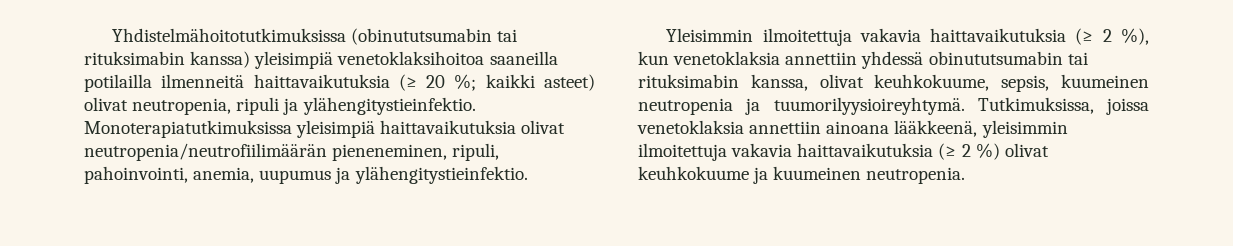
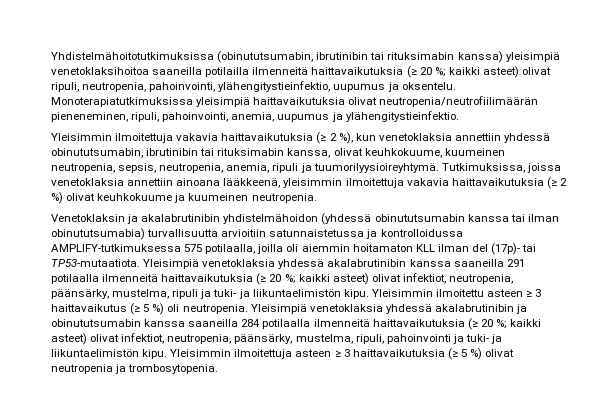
- Yhdistelmähoitotutkimuksissa (obinututsumabin tai rituksimabin kanssa) yleisimpiä venetoklaksihoitoa saaneilla potilailla ilmenneitä haittavaikutuksia (≥ 20 %; kaikki asteet) olivat neutropenia, ripuli ja ylähengitystieinfektio.
+ Yhdistelmähoitotutkimuksissa (obinututsumabin, ibrutinibin tai rituksimabin kanssa) yleisimpiä venetoklaksihoitoa saaneilla potilailla ilmenneitä haittavaikutuksia (≥ 20 %; kaikki asteet) olivat ripuli, neutropenia, pahoinvointi, ylähengitystieinfektio, uupumus ja oksentelu.
- Yleisimmin ilmoitettuja vakavia haittavaikutuksia (≥ 2 %), kun venetoklaksia annettiin yhdessä obinututsumabin tai rituksimabin kanssa, olivat keuhkokuume, sepsis, kuumeinen neutropenia ja tuumorilyysioireyhtymä.
+ Yleisimmin ilmoitettuja vakavia haittavaikutuksia (≥ 2 %), kun venetoklaksia annettiin yhdessä obinututsumabin, ibrutinibin tai rituksimabin kanssa, olivat keuhkokuume, kuumeinen neutropenia, sepsis, neutropenia, anemia, ripuli ja tuumorilyysioireyhtymä.
+ Venetoklaksin ja akalabrutinibin yhdistelmähoidon (yhdessä obinututsumabin kanssa tai ilman obinututsumabia) turvallisuutta arvioitiin satunnaistetussa ja kontrolloidussa AMPLIFY-tutkimuksessa 575 potilaalla, joilla oli aiemmin hoitamaton KLL ilman del (17p)- tai TP53-mutaatiota. Yleisimpiä venetoklaksia yhdessä akalabrutinibin kanssa saaneilla 291 potilaalla ilmenneitä haittavaikutuksia (≥ 20 %; kaikki asteet) olivat infektiot, neutropenia, päänsärky, mustelma, ripuli ja tuki- ja liikuntaelimistön kipu. Yleisimmin ilmoitettu asteen ≥ 3 haittavaikutus (≥ 5 %) oli neutropenia. Yleisimpiä venetoklaksia yhdessä akalabrutinibin ja obinututsumabin kanssa saaneilla 284 potilaalla ilmenneitä haittavaikutuksia (≥ 20 %; kaikki asteet) olivat infektiot, neutropenia, päänsärky, mustelma, ripuli, pahoinvointi ja tuki- ja liikuntaelimistön kipu. Yleisimmin ilmoitettuja asteen ≥ 3 haittavaikutuksia (≥ 5 %) olivat neutropenia ja trombosytopenia.

